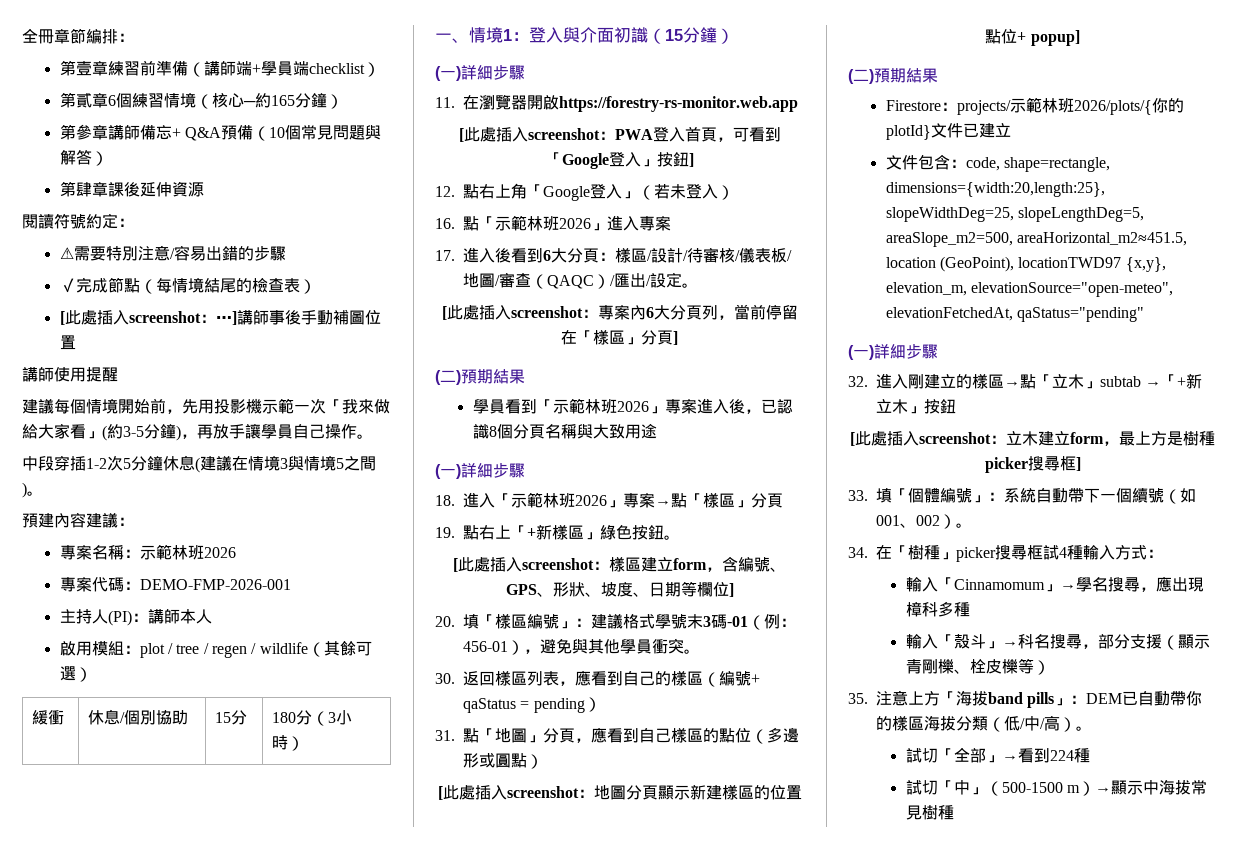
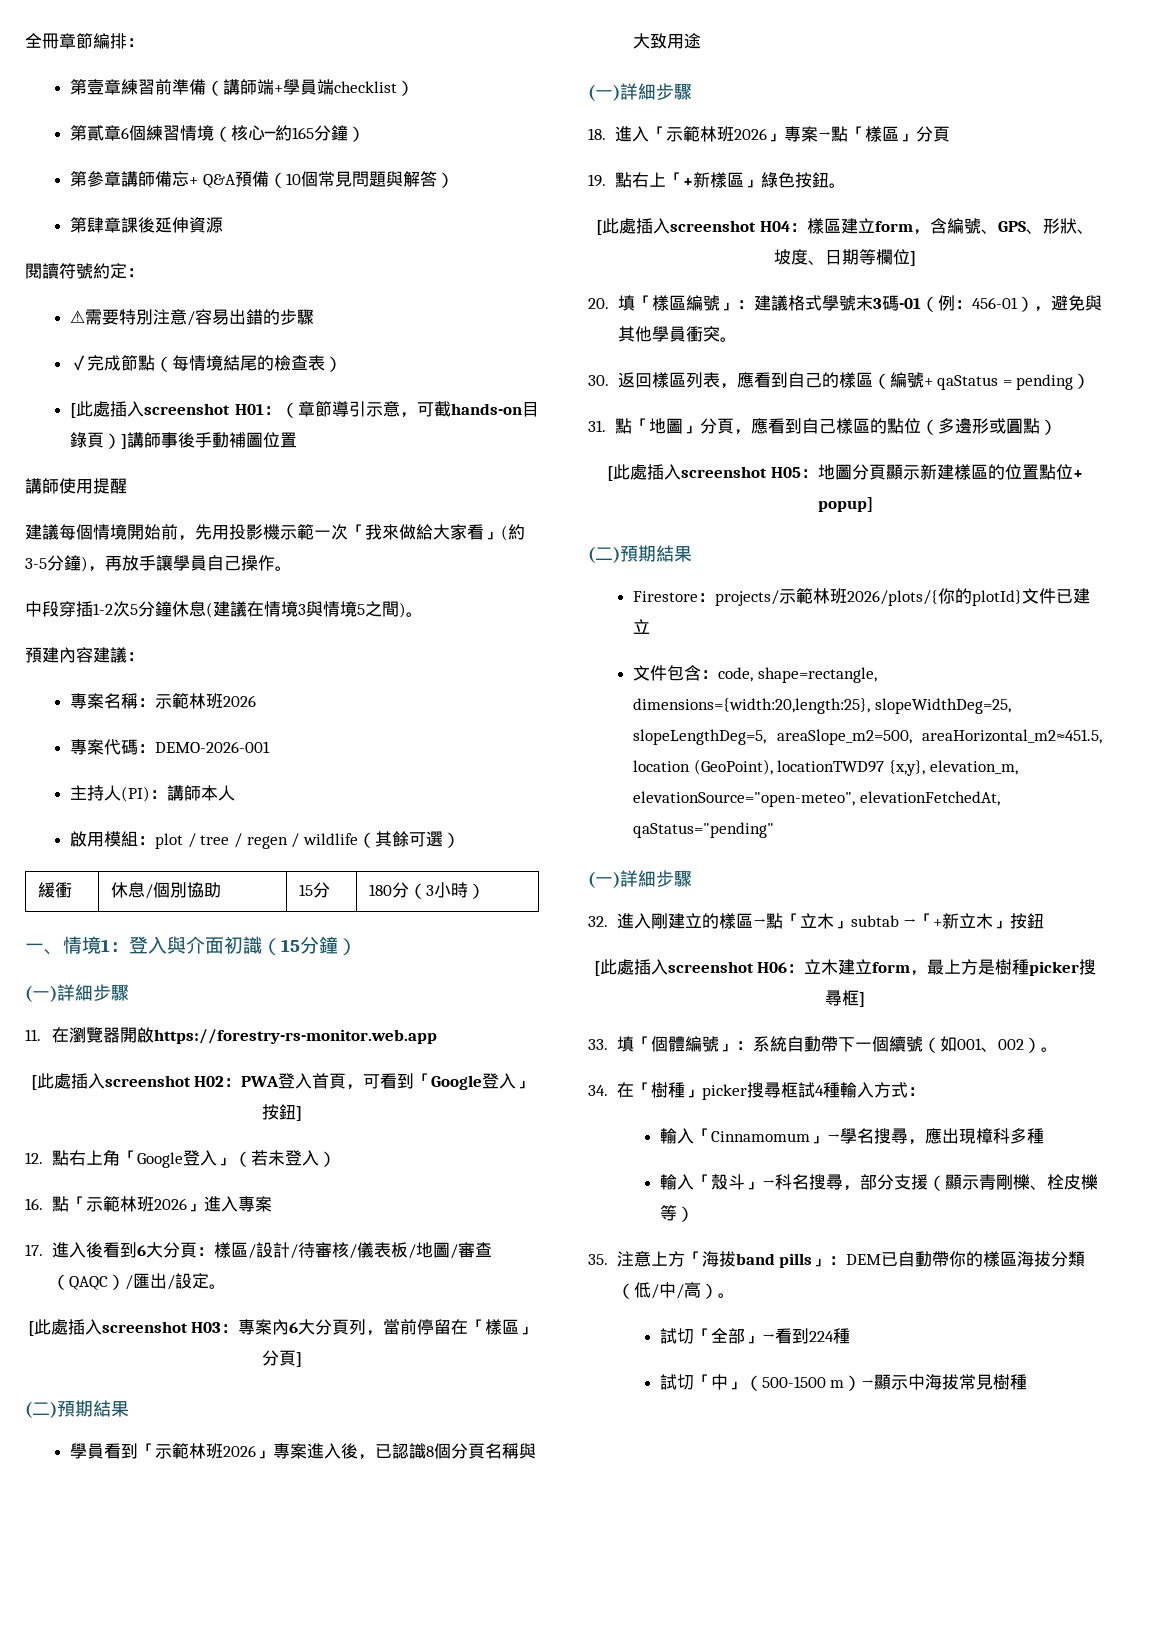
- [此處插入screenshot：⋯]講師事後手動補圖位置
+ [此處插入screenshot H01：（章節導引示意，可截hands-on目錄頁）]講師事後手動補圖位置
- 專案代碼：DEMO-FMP-2026-001
+ 專案代碼：DEMO-2026-001
- [此處插入screenshot：PWA登入首頁，可看到「Google登入」按鈕]
+ [此處插入screenshot H02：PWA登入首頁，可看到「Google登入」按鈕]
- [此處插入screenshot：專案內6大分頁列，當前停留在「樣區」分頁]
+ [此處插入screenshot H03：專案內6大分頁列，當前停留在「樣區」分頁]
- [此處插入screenshot：樣區建立form，含編號、GPS、形狀、坡度、日期等欄位]
+ [此處插入screenshot H04：樣區建立form，含編號、GPS、形狀、坡度、日期等欄位]
- [此處插入screenshot：地圖分頁顯示新建樣區的位置點位+ popup]
+ [此處插入screenshot H05：地圖分頁顯示新建樣區的位置點位+ popup]
- [此處插入screenshot：立木建立form，最上方是樹種picker搜尋框]
+ [此處插入screenshot H06：立木建立form，最上方是樹種picker搜尋框]

